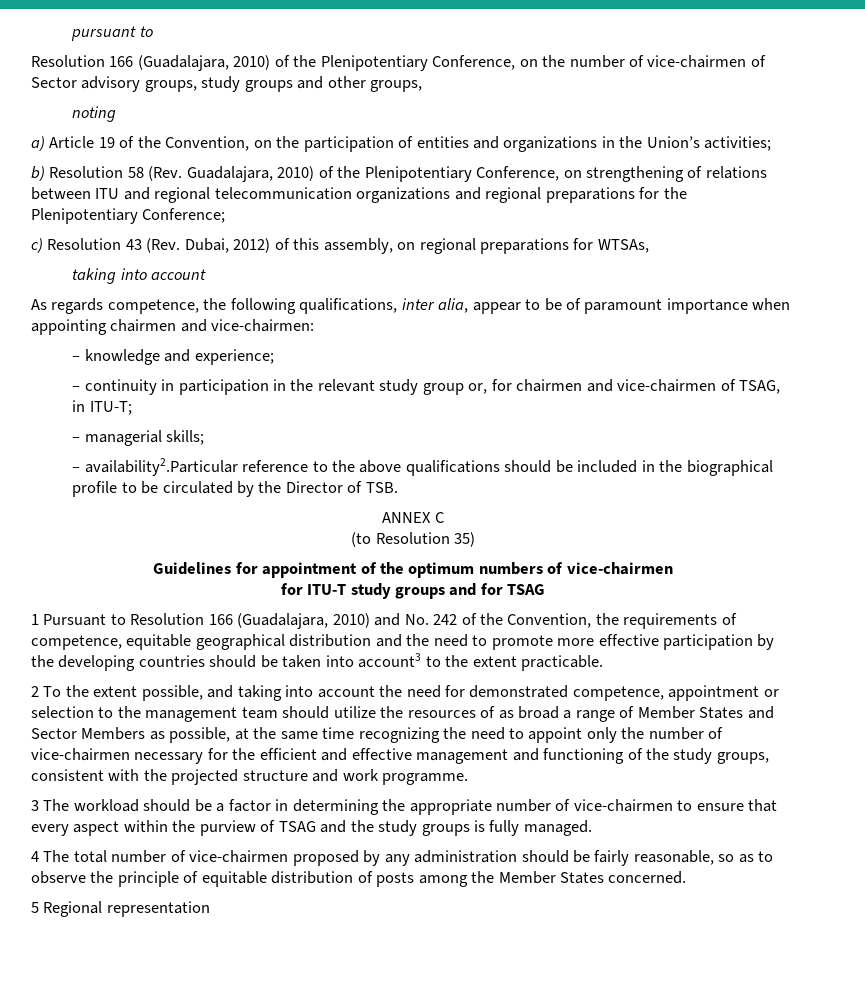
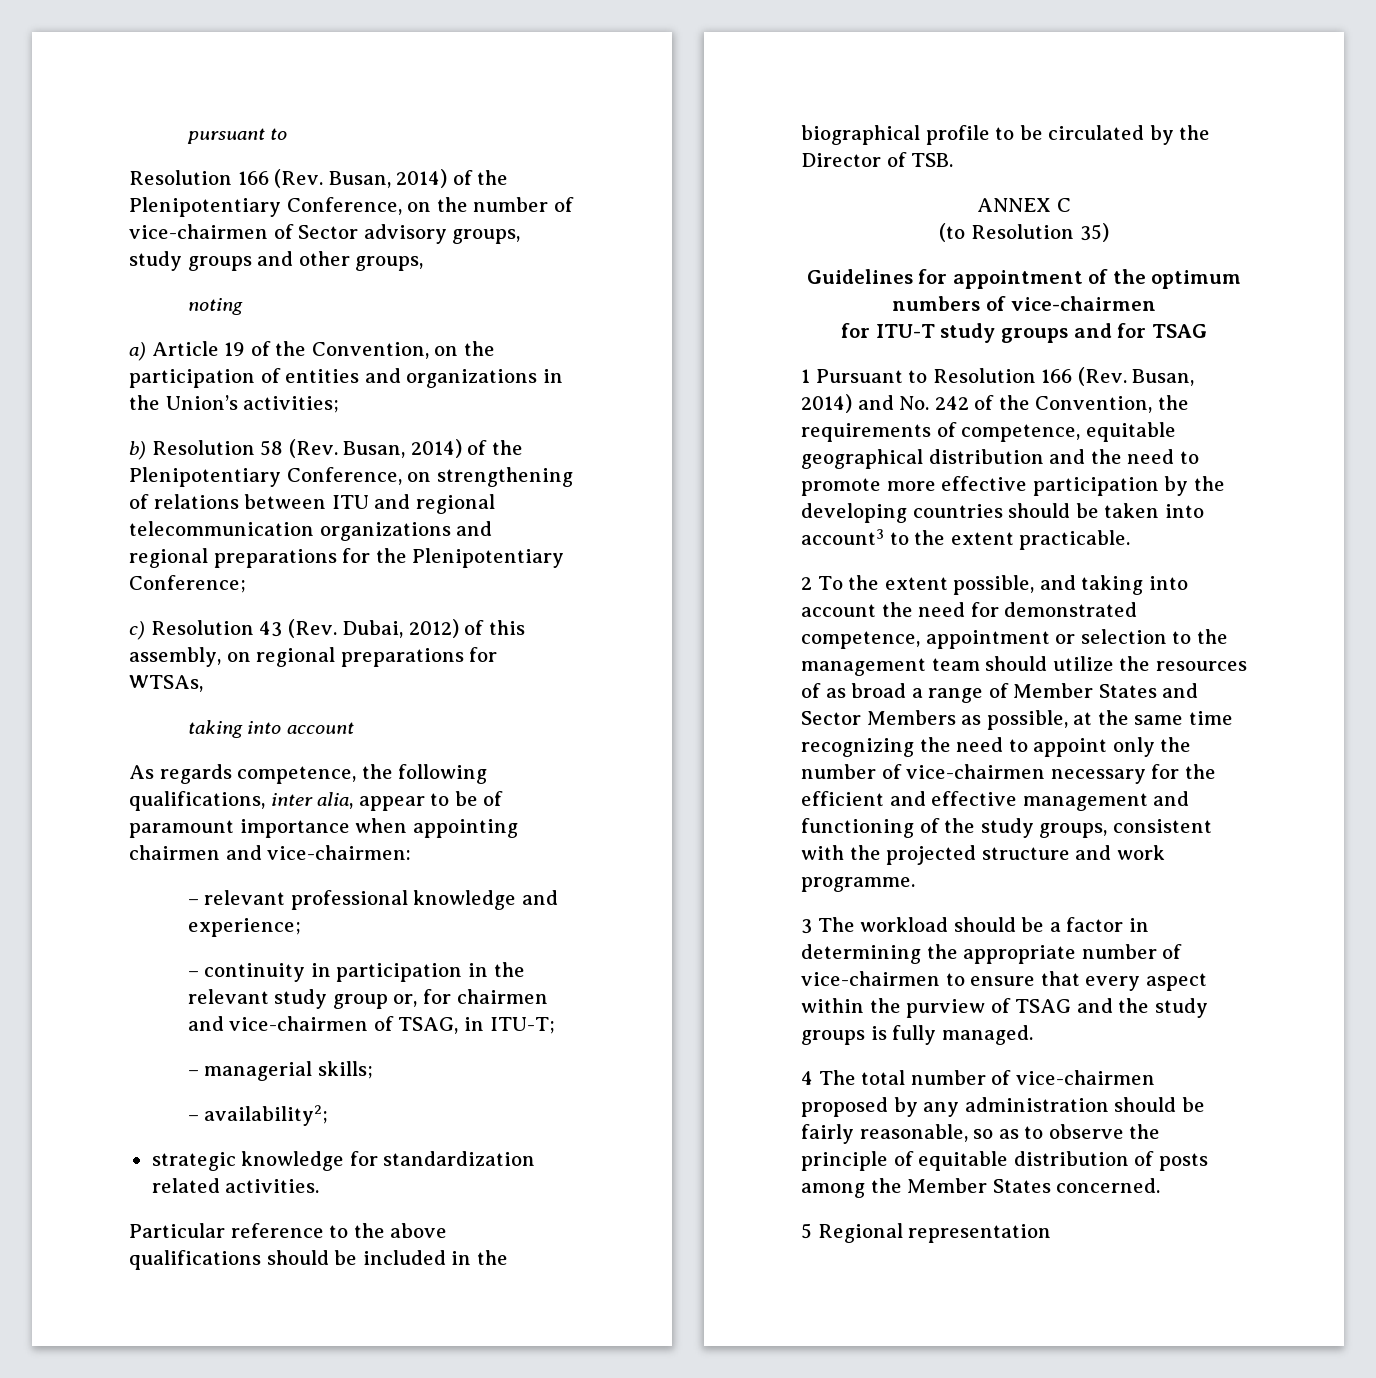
- Resolution 166 (Guadalajara, 2010) of the Plenipotentiary Conference, on the number of vice-chairmen of Sector advisory groups, study groups and other groups,
+ Resolution 166 (Rev. Busan, 2014) of the Plenipotentiary Conference, on the number of vice-chairmen of Sector advisory groups, study groups and other groups,
- b) Resolution 58 (Rev. Guadalajara, 2010) of the Plenipotentiary Conference, on strengthening of relations between ITU and regional telecommunication organizations and regional preparations for the Plenipotentiary Conference;
+ b) Resolution 58 (Rev. Busan, 2014) of the Plenipotentiary Conference, on strengthening of relations between ITU and regional telecommunication organizations and regional preparations for the Plenipotentiary Conference;
- – knowledge and experience;
+ – relevant professional knowledge and experience;
- – availability2.Particular reference to the above qualifications should be included in the biographical profile to be circulated by the Director of TSB.
+ – availability2;
+ strategic knowledge for standardization related activities.
+ Particular reference to the above qualifications should be included in the biographical profile to be circulated by the Director of TSB.
- 1 Pursuant to Resolution 166 (Guadalajara, 2010) and No. 242 of the Convention, the requirements of competence, equitable geographical distribution and the need to promote more effective participation by the developing countries should be taken into account3 to the extent practicable.
+ 1 Pursuant to Resolution 166 (Rev. Busan, 2014) and No. 242 of the Convention, the requirements of competence, equitable geographical distribution and the need to promote more effective participation by the developing countries should be taken into account3 to the extent practicable.

